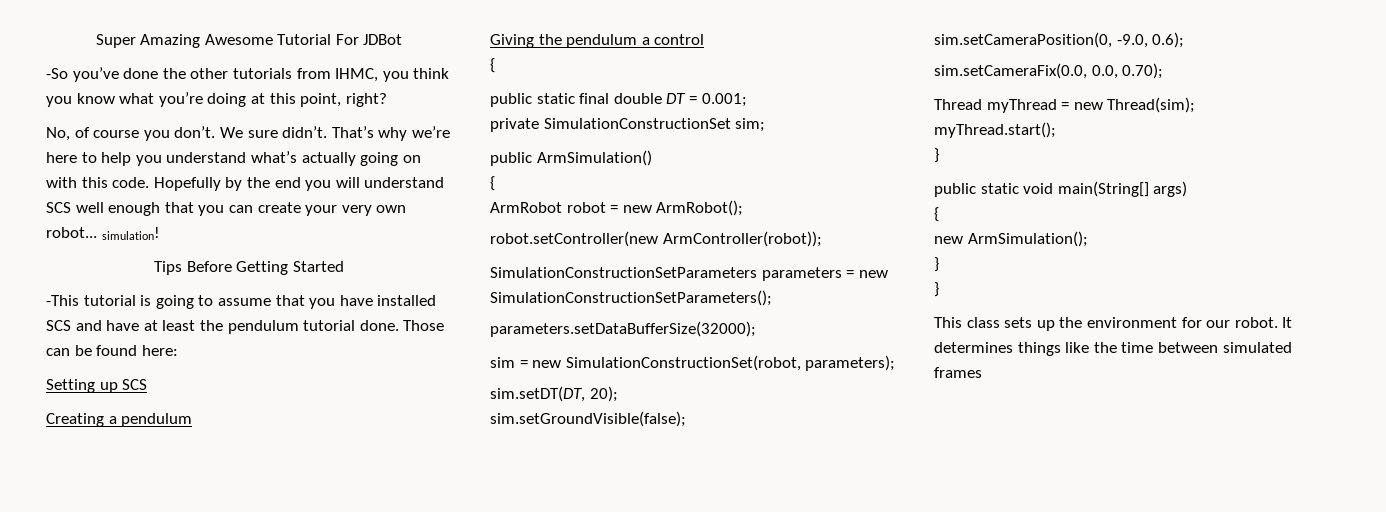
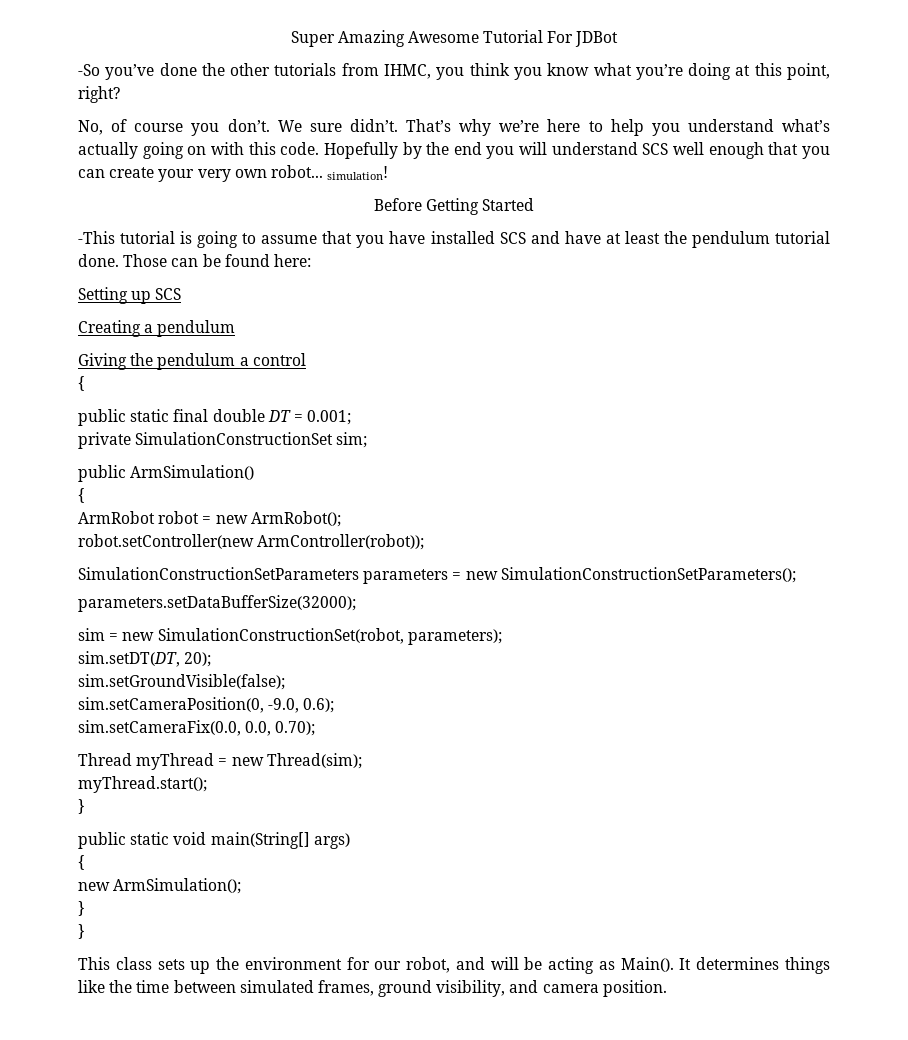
- Tips Before Getting Started
+ Before Getting Started
- This class sets up the environment for our robot.
+ This class sets up the environment for our robot, and will be acting as Main().
- It determines things like the time between simulated frames
+ It determines things like the time between simulated frames, ground visibility, and camera position.

